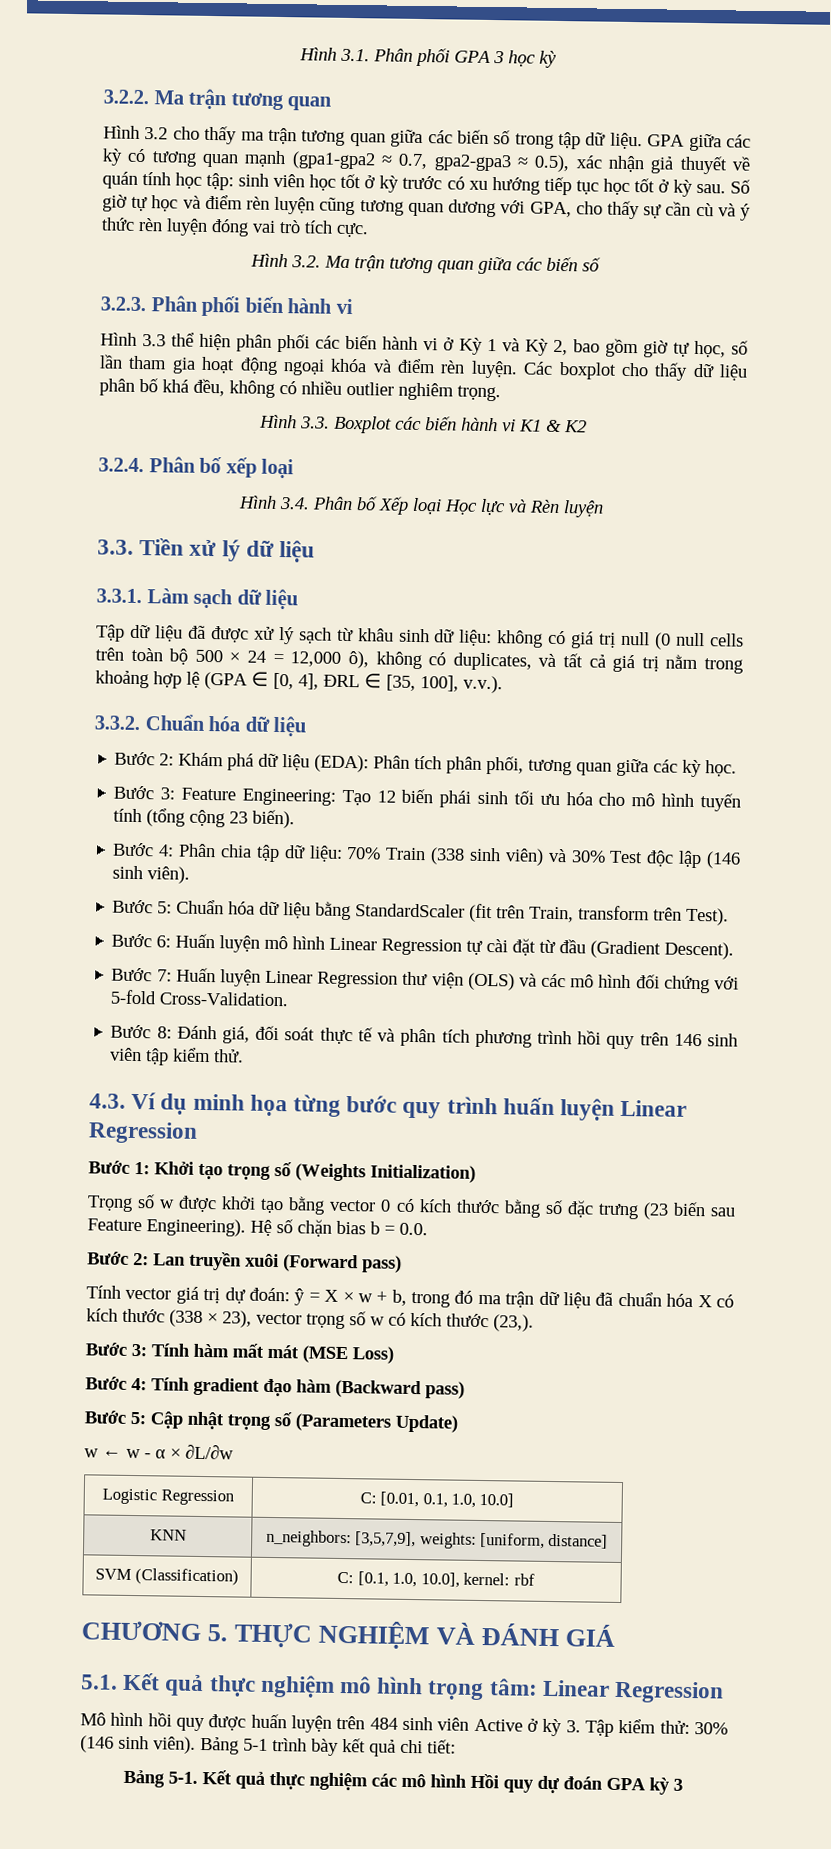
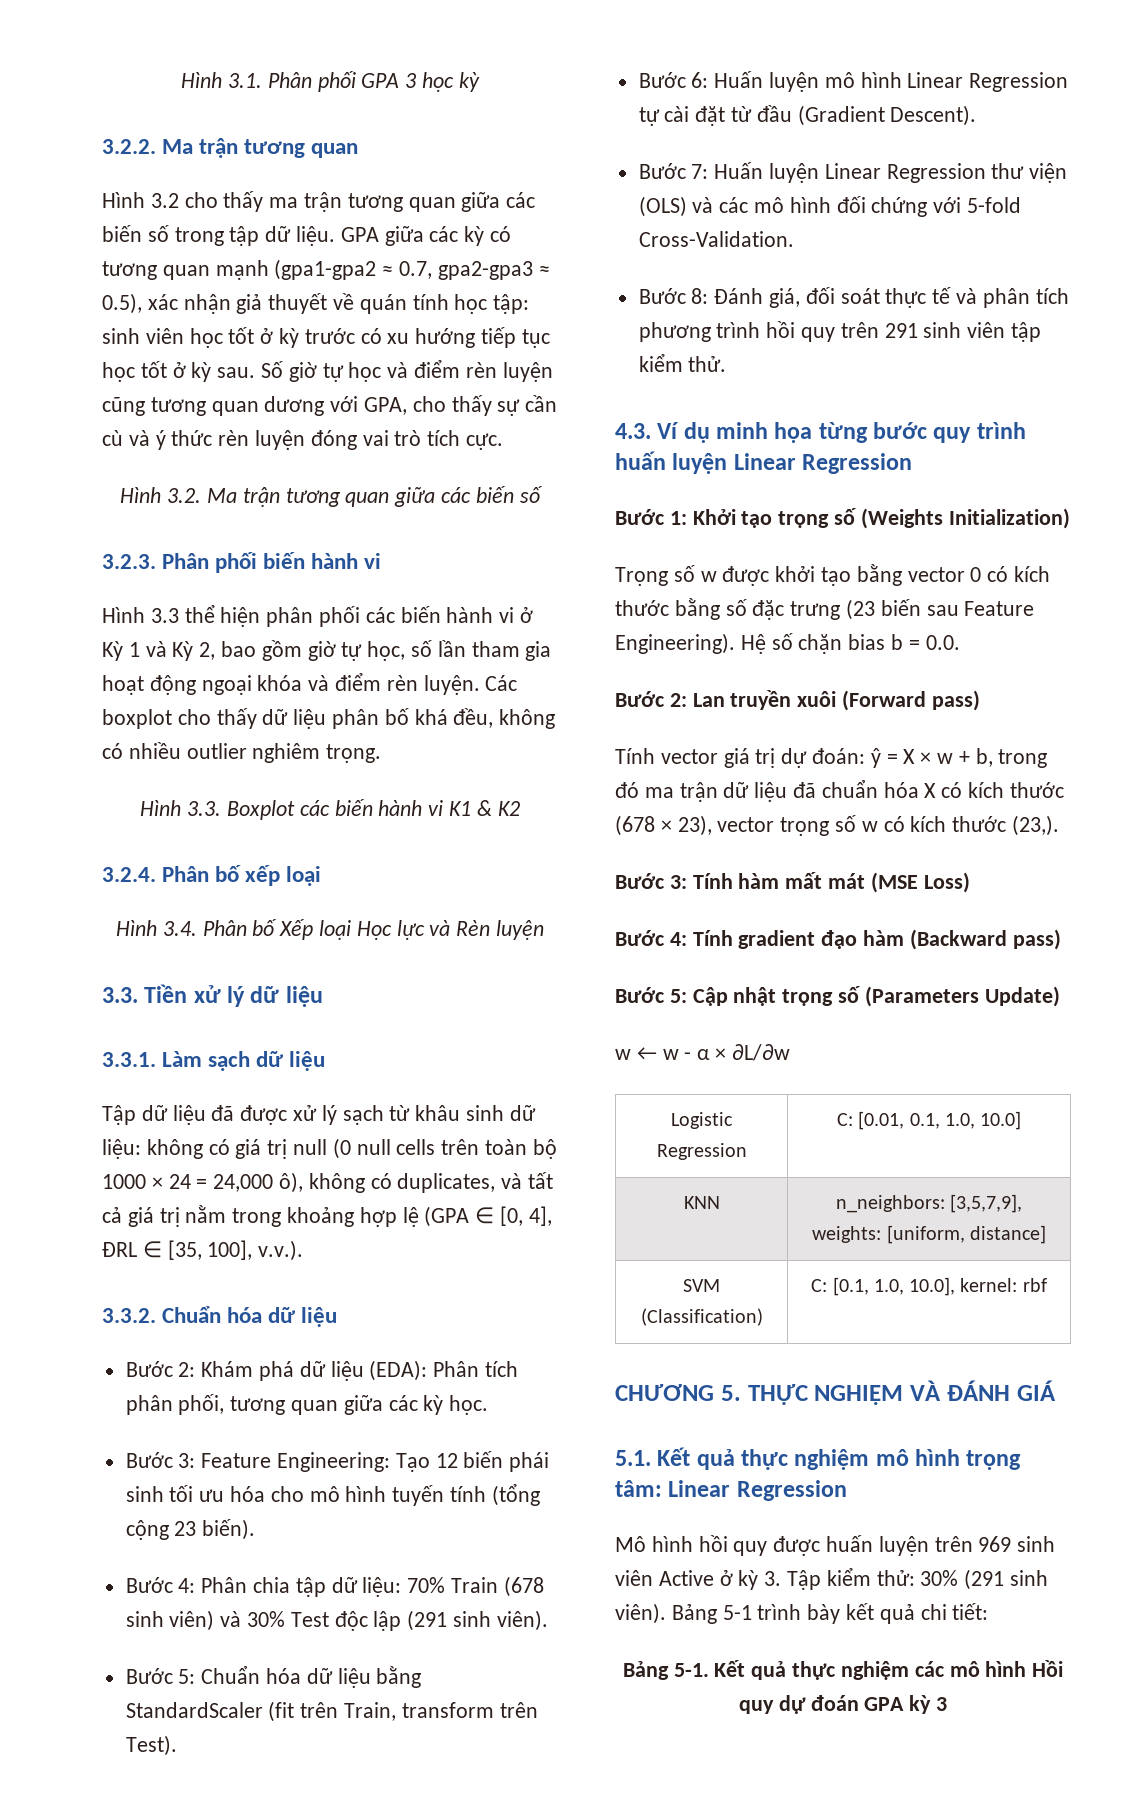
- Tập dữ liệu đã được xử lý sạch từ khâu sinh dữ liệu: không có giá trị null (0 null cells trên toàn bộ 500 × 24 = 12,000 ô), không có duplicates, và tất cả giá trị nằm trong khoảng hợp lệ (GPA ∈ [0, 4], ĐRL ∈ [35, 100], v.v.).
+ Tập dữ liệu đã được xử lý sạch từ khâu sinh dữ liệu: không có giá trị null (0 null cells trên toàn bộ 1000 × 24 = 24,000 ô), không có duplicates, và tất cả giá trị nằm trong khoảng hợp lệ (GPA ∈ [0, 4], ĐRL ∈ [35, 100], v.v.).
- Bước 4: Phân chia tập dữ liệu: 70% Train (338 sinh viên) và 30% Test độc lập (146 sinh viên).
+ Bước 4: Phân chia tập dữ liệu: 70% Train (678 sinh viên) và 30% Test độc lập (291 sinh viên).
- Bước 8: Đánh giá, đối soát thực tế và phân tích phương trình hồi quy trên 146 sinh viên tập kiểm thử.
+ Bước 8: Đánh giá, đối soát thực tế và phân tích phương trình hồi quy trên 291 sinh viên tập kiểm thử.
- Tính vector giá trị dự đoán: ŷ = X × w + b, trong đó ma trận dữ liệu đã chuẩn hóa X có kích thước (338 × 23), vector trọng số w có kích thước (23,).
+ Tính vector giá trị dự đoán: ŷ = X × w + b, trong đó ma trận dữ liệu đã chuẩn hóa X có kích thước (678 × 23), vector trọng số w có kích thước (23,).
- Mô hình hồi quy được huấn luyện trên 484 sinh viên Active ở kỳ 3. Tập kiểm thử: 30% (146 sinh viên).
+ Mô hình hồi quy được huấn luyện trên 969 sinh viên Active ở kỳ 3. Tập kiểm thử: 30% (291 sinh viên).

